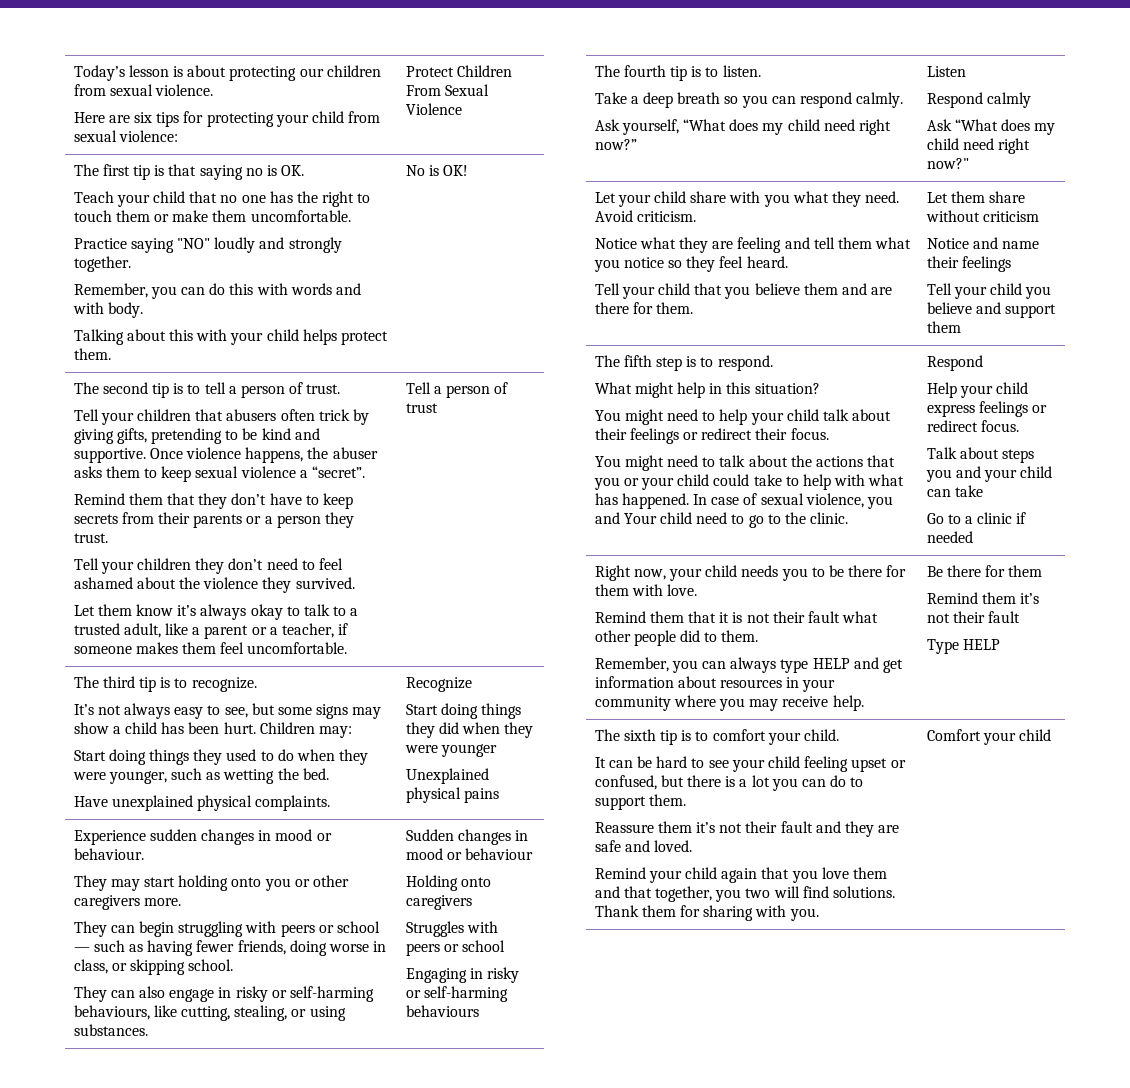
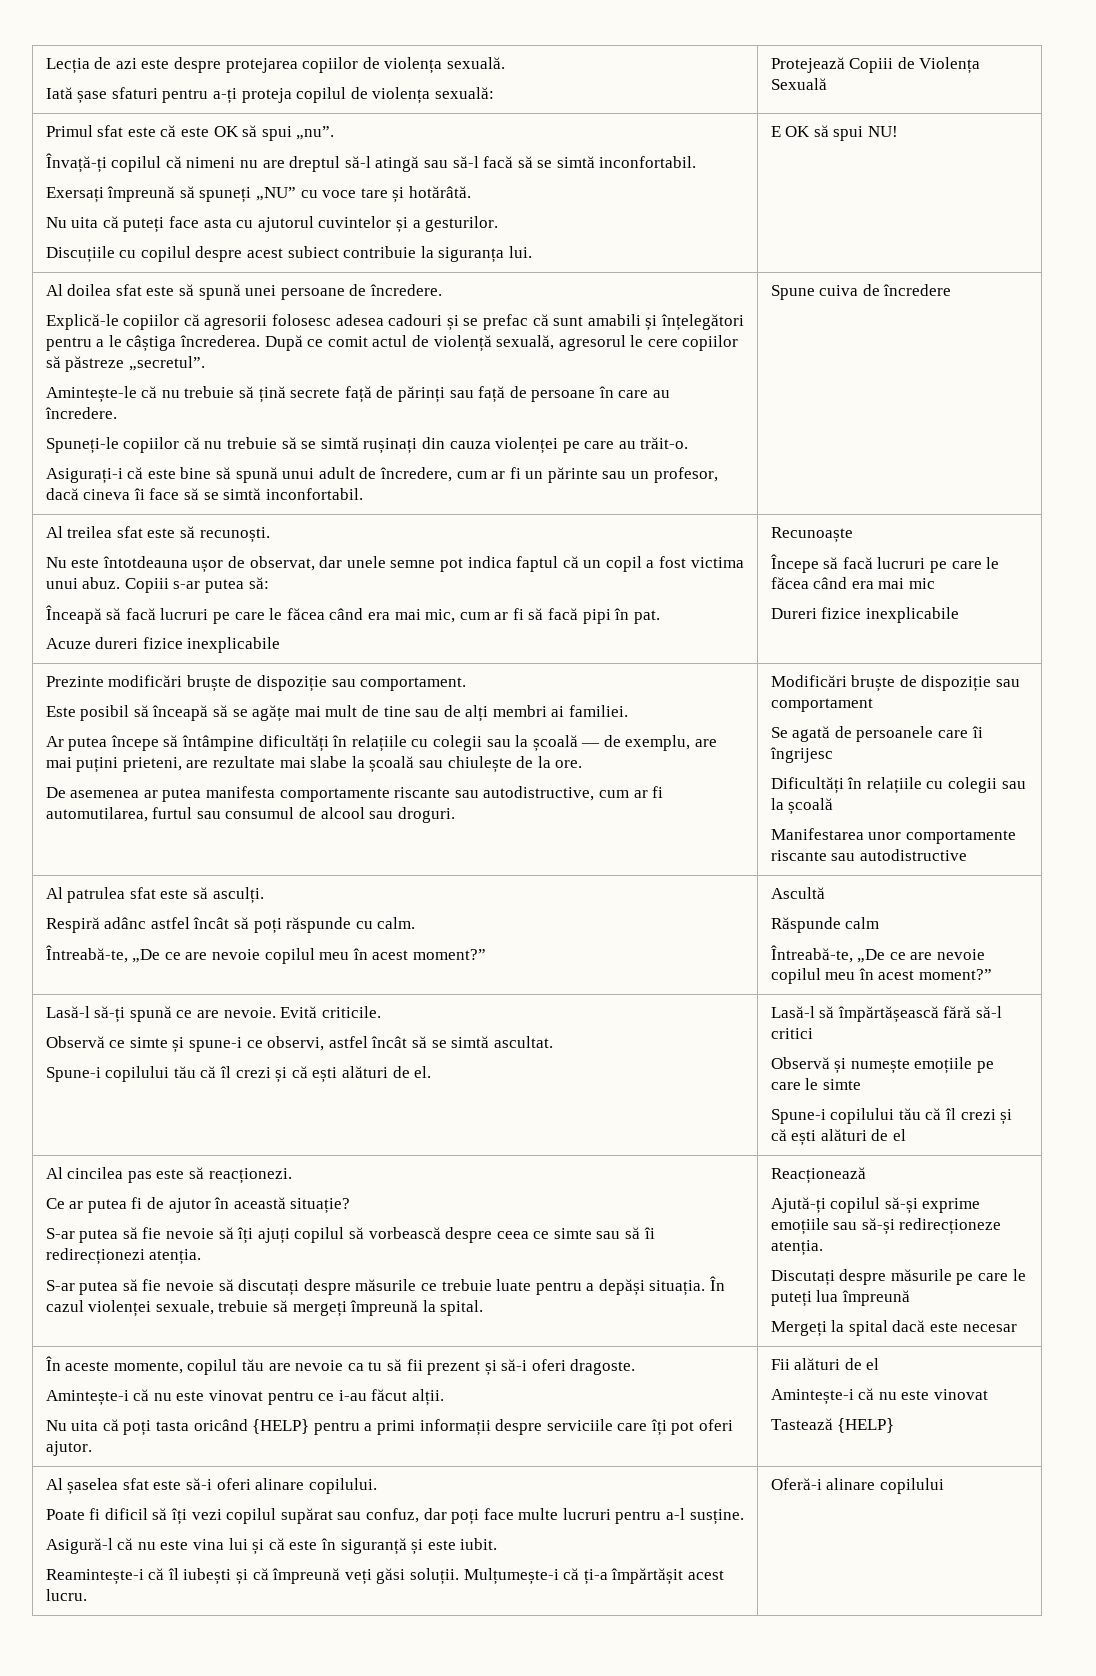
- Today’s lesson is about protecting our children from sexual violence.
- Here are six tips for protecting your child from sexual violence: | Protect Children From Sexual Violence
- The first tip is that saying no is OK.
- Teach your child that no one has the right to touch them or make them uncomfortable.
- Practice saying "NO" loudly and strongly together.
- Remember, you can do this with words and with body.
- Talking about this with your child helps protect them. | No is OK!
- The second tip is to tell a person of trust.
- Tell your children that abusers often trick by giving gifts, pretending to be kind and supportive. Once violence happens, the abuser asks them to keep sexual violence a “secret”.
- Remind them that they don’t have to keep secrets from their parents or a person they trust.
- Tell your children they don’t need to feel ashamed about the violence they survived.
- Let them know it’s always okay to talk to a trusted adult, like a parent or a teacher, if someone makes them feel uncomfortable. | Tell a person of trust
- The third tip is to recognize.
- It’s not always easy to see, but some signs may show a child has been hurt. Children may:
- Start doing things they used to do when they were younger, such as wetting the bed.
- Have unexplained physical complaints. | Recognize
- Start doing things they did when they were younger
- Unexplained physical pains
- Experience sudden changes in mood or behaviour.
- They may start holding onto you or other caregivers more.
- They can begin struggling with peers or school — such as having fewer friends, doing worse in class, or skipping school.
- They can also engage in risky or self-harming behaviours, like cutting, stealing, or using substances. | Sudden changes in mood or behaviour
- Holding onto caregivers
- Struggles with peers or school
- Engaging in risky or self-harming behaviours
- The fourth tip is to listen.
- Take a deep breath so you can respond calmly.
- Ask yourself, “What does my child need right now?” | Listen
- Respond calmly
- Ask “What does my child need right now?"
- Let your child share with you what they need. Avoid criticism.
- Notice what they are feeling and tell them what you notice so they feel heard.
- Tell your child that you believe them and are there for them. | Let them share without criticism
- Notice and name their feelings
- Tell your child you believe and support them
- The fifth step is to respond.
- What might help in this situation?
- You might need to help your child talk about their feelings or redirect their focus.
- You might need to talk about the actions that you or your child could take to help with what has happened. In case of sexual violence, you and Your child need to go to the clinic. | Respond
- Help your child express feelings or redirect focus.
- Talk about steps you and your child can take
- Go to a clinic if needed
- Right now, your child needs you to be there for them with love.
- Remind them that it is not their fault what other people did to them.
- Remember, you can always type HELP and get information about resources in your community where you may receive help. | Be there for them
- Remind them it’s not their fault
- Type HELP
- The sixth tip is to comfort your child.
- It can be hard to see your child feeling upset or confused, but there is a lot you can do to support them.
- Reassure them it’s not their fault and they are safe and loved.
- Remind your child again that you love them and that together, you two will find solutions. Thank them for sharing with you. | Comfort your child
+ Lecția de azi este despre protejarea copiilor de violența sexuală.
+ Iată șase sfaturi pentru a-ți proteja copilul de violența sexuală: | Protejează Copiii de Violența Sexuală
+ Primul sfat este că este OK să spui „nu”.
+ Învață-ți copilul că nimeni nu are dreptul să-l atingă sau să-l facă să se simtă inconfortabil.
+ Exersați împreună să spuneți „NU” cu voce tare și hotărâtă.
+ Nu uita că puteți face asta cu ajutorul cuvintelor și a gesturilor.
+ Discuțiile cu copilul despre acest subiect contribuie la siguranța lui. | E OK să spui NU!
+ Al doilea sfat este să spună unei persoane de încredere.
+ Explică-le copiilor că agresorii folosesc adesea cadouri și se prefac că sunt amabili și înțelegători pentru a le câștiga încrederea. După ce comit actul de violență sexuală, agresorul le cere copiilor să păstreze „secretul”.
+ Amintește-le că nu trebuie să țină secrete față de părinți sau față de persoane în care au încredere.
+ Spuneți-le copiilor că nu trebuie să se simtă rușinați din cauza violenței pe care au trăit-o.
+ Asigurați-i că este bine să spună unui adult de încredere, cum ar fi un părinte sau un profesor, dacă cineva îi face să se simtă inconfortabil. | Spune cuiva de încredere
+ Al treilea sfat este să recunoști.
+ Nu este întotdeauna ușor de observat, dar unele semne pot indica faptul că un copil a fost victima unui abuz. Copiii s-ar putea să:
+ Înceapă să facă lucruri pe care le făcea când era mai mic, cum ar fi să facă pipi în pat.
+ Acuze dureri fizice inexplicabile | Recunoaște
+ Începe să facă lucruri pe care le făcea când era mai mic
+ Dureri fizice inexplicabile
+ Prezinte modificări bruște de dispoziție sau comportament.
+ Este posibil să înceapă să se agățe mai mult de tine sau de alți membri ai familiei.
+ Ar putea începe să întâmpine dificultăți în relațiile cu colegii sau la școală — de exemplu, are mai puțini prieteni, are rezultate mai slabe la școală sau chiulește de la ore.
+ De asemenea ar putea manifesta comportamente riscante sau autodistructive, cum ar fi automutilarea, furtul sau consumul de alcool sau droguri. | Modificări bruște de dispoziție sau comportament
+ Se agată de persoanele care îi îngrijesc
+ Dificultăți în relațiile cu colegii sau la școală
+ Manifestarea unor comportamente riscante sau autodistructive
+ Al patrulea sfat este să asculți.
+ Respiră adânc astfel încât să poți răspunde cu calm.
+ Întreabă-te, „De ce are nevoie copilul meu în acest moment?” | Ascultă
+ Răspunde calm
+ Întreabă-te, „De ce are nevoie copilul meu în acest moment?”
+ Lasă-l să-ți spună ce are nevoie. Evită criticile.
+ Observă ce simte și spune-i ce observi, astfel încât să se simtă ascultat.
+ Spune-i copilului tău că îl crezi și că ești alături de el. | Lasă-l să împărtășească fără să-l critici
+ Observă și numește emoțiile pe care le simte
+ Spune-i copilului tău că îl crezi și că ești alături de el
+ Al cincilea pas este să reacționezi.
+ Ce ar putea fi de ajutor în această situație?
+ S-ar putea să fie nevoie să îți ajuți copilul să vorbească despre ceea ce simte sau să îi redirecționezi atenția.
+ S-ar putea să fie nevoie să discutați despre măsurile ce trebuie luate pentru a depăși situația. În cazul violenței sexuale, trebuie să mergeți împreună la spital. | Reacționează
+ Ajută-ți copilul să-și exprime emoțiile sau să-și redirecționeze atenția.
+ Discutați despre măsurile pe care le puteți lua împreună
+ Mergeți la spital dacă este necesar
+ În aceste momente, copilul tău are nevoie ca tu să fii prezent și să-i oferi dragoste.
+ Amintește-i că nu este vinovat pentru ce i-au făcut alții.
+ Nu uita că poți tasta oricând {HELP} pentru a primi informații despre serviciile care îți pot oferi ajutor. | Fii alături de el
+ Amintește-i că nu este vinovat
+ Tastează {HELP}
+ Al șaselea sfat este să-i oferi alinare copilului.
+ Poate fi dificil să îți vezi copilul supărat sau confuz, dar poți face multe lucruri pentru a-l susține.
+ Asigură-l că nu este vina lui și că este în siguranță și este iubit.
+ Reamintește-i că îl iubești și că împreună veți găsi soluții. Mulțumește-i că ți-a împărtășit acest lucru. | Oferă-i alinare copilului

